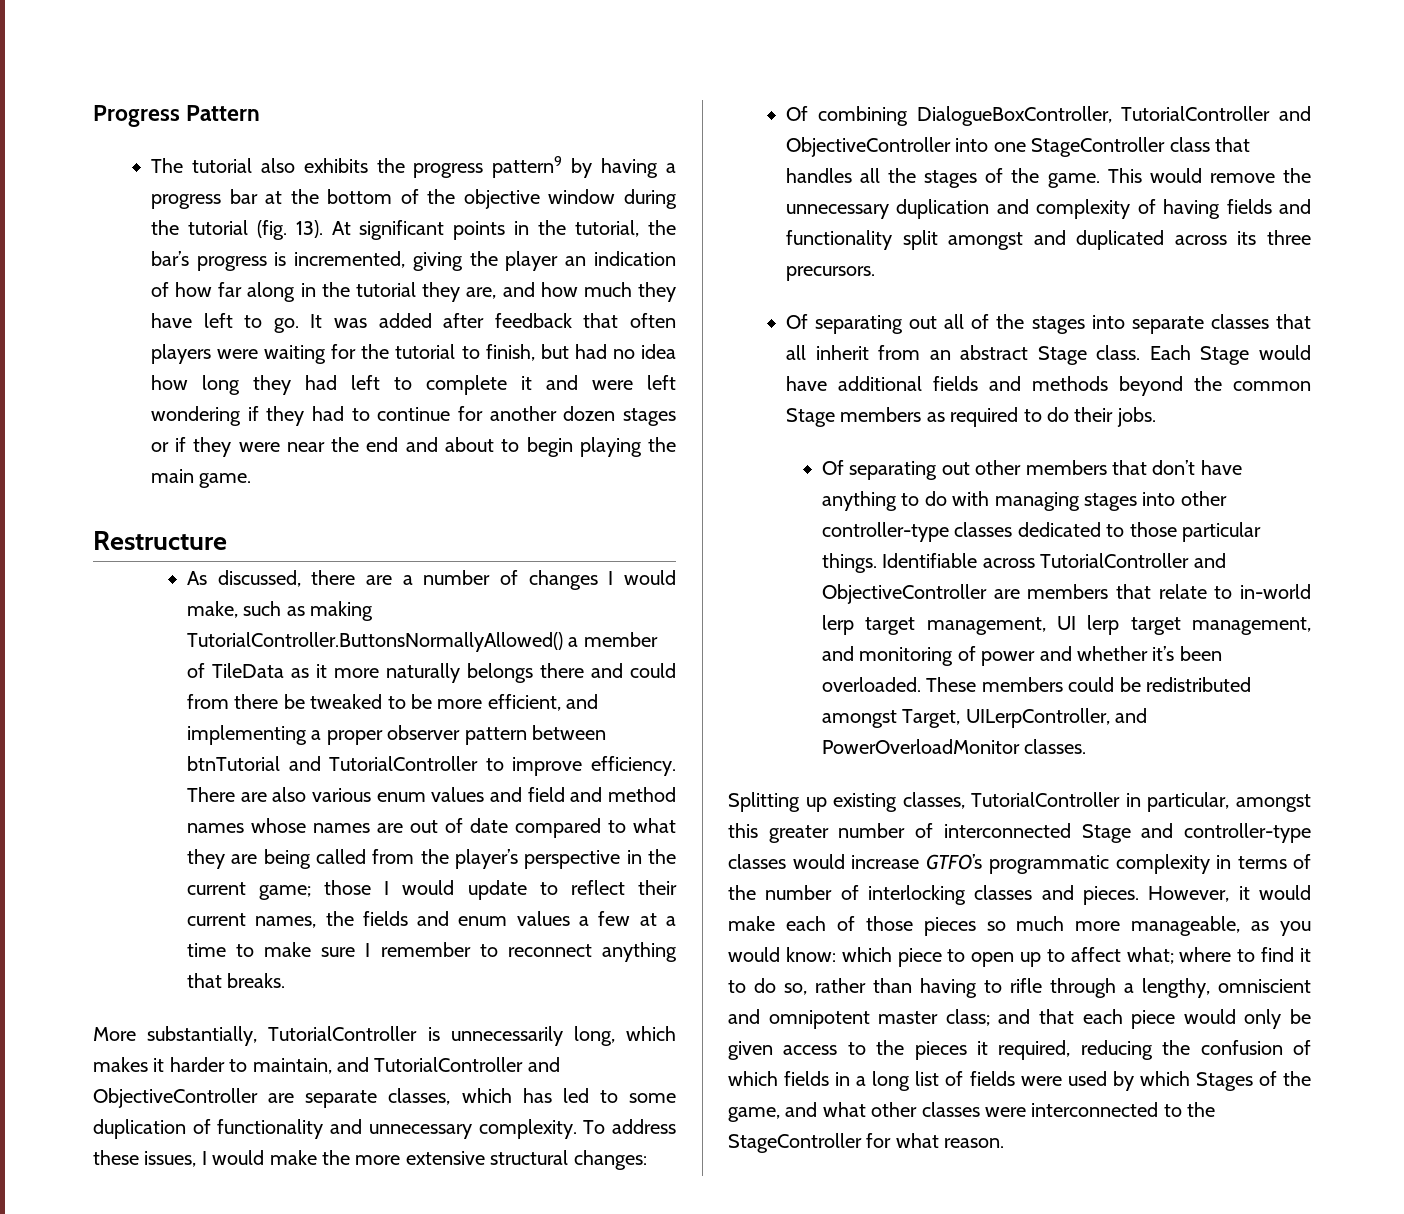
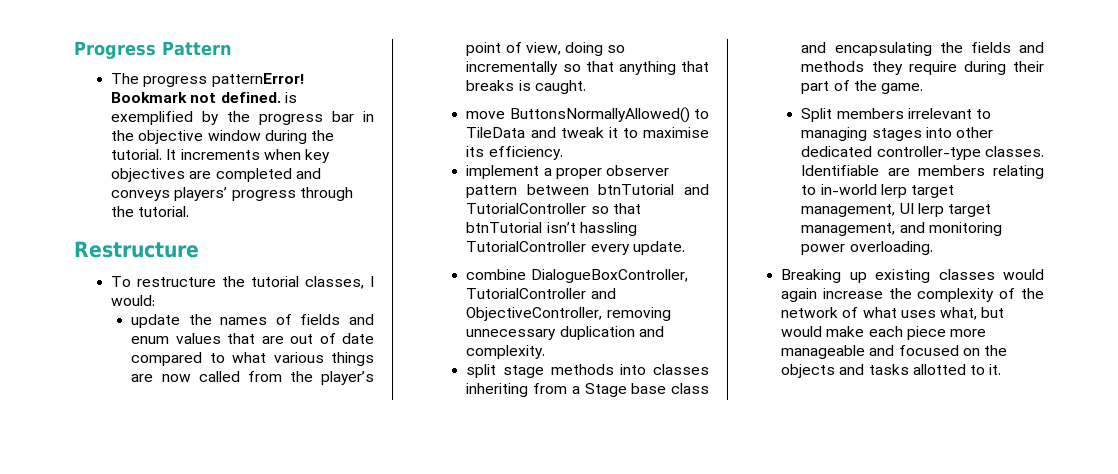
- The tutorial also exhibits the progress pattern9 by having a progress bar at the bottom of the objective window during the tutorial (fig. 13). At significant points in the tutorial, the bar’s progress is incremented, giving the player an indication of how far along in the tutorial they are, and how much they have left to go. It was added after feedback that often players were waiting for the tutorial to finish, but had no idea how long they had left to complete it and were left wondering if they had to continue for another dozen stages or if they were near the end and about to begin playing the main game.
+ The progress patternError! Bookmark not defined. is exemplified by the progress bar in the objective window during the tutorial. It increments when key objectives are completed and conveys players’ progress through the tutorial.
  Restructure
- As discussed, there are a number of changes I would make, such as making TutorialController.ButtonsNormallyAllowed() a member of TileData as it more naturally belongs there and could from there be tweaked to be more efficient, and implementing a proper observer pattern between btnTutorial and TutorialController to improve efficiency. There are also various enum values and field and method names whose names are out of date compared to what they are being called from the player’s perspective in the current game; those I would update to reflect their current names, the fields and enum values a few at a time to make sure I remember to reconnect anything that breaks.
- More substantially, TutorialController is unnecessarily long, which makes it harder to maintain, and TutorialController and ObjectiveController are separate classes, which has led to some duplication of functionality and unnecessary complexity. To address these issues, I would make the more extensive structural changes:
- Of combining DialogueBoxController, TutorialController and ObjectiveController into one StageController class that handles all the stages of the game. This would remove the unnecessary duplication and complexity of having fields and functionality split amongst and duplicated across its three precursors.
- Of separating out all of the stages into separate classes that all inherit from an abstract Stage class. Each Stage would have additional fields and methods beyond the common Stage members as required to do their jobs.
- Of separating out other members that don’t have anything to do with managing stages into other controller-type classes dedicated to those particular things. Identifiable across TutorialController and ObjectiveController are members that relate to in-world lerp target management, UI lerp target management, and monitoring of power and whether it’s been overloaded. These members could be redistributed amongst Target, UILerpController, and PowerOverloadMonitor classes.
- Splitting up existing classes, TutorialController in particular, amongst this greater number of interconnected Stage and controller-type classes would increase GTFO’s programmatic complexity in terms of the number of interlocking classes and pieces. However, it would make each of those pieces so much more manageable, as you would know: which piece to open up to affect what; where to find it to do so, rather than having to rifle through a lengthy, omniscient and omnipotent master class; and that each piece would only be given access to the pieces it required, reducing the confusion of which fields in a long list of fields were used by which Stages of the game, and what other classes were interconnected to the StageController for what reason.
+ To restructure the tutorial classes, I would:
+ update the names of fields and enum values that are out of date compared to what various things are now called from the player’s point of view, doing so incrementally so that anything that breaks is caught.
+ move ButtonsNormallyAllowed() to TileData and tweak it to maximise its efficiency.
+ implement a proper observer pattern between btnTutorial and TutorialController so that btnTutorial isn’t hassling TutorialController every update.
+ combine DialogueBoxController, TutorialController and ObjectiveController, removing unnecessary duplication and complexity.
+ split stage methods into classes inheriting from a Stage base class and encapsulating the fields and methods they require during their part of the game.
+ Split members irrelevant to managing stages into other dedicated controller-type classes. Identifiable are members relating to in-world lerp target management, UI lerp target management, and monitoring power overloading.
+ Breaking up existing classes would again increase the complexity of the network of what uses what, but would make each piece more manageable and focused on the objects and tasks allotted to it.

